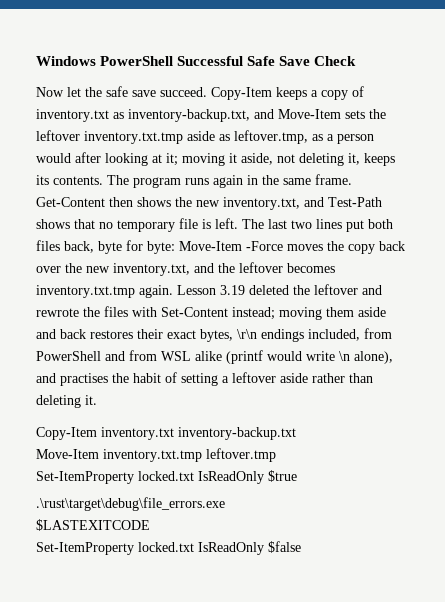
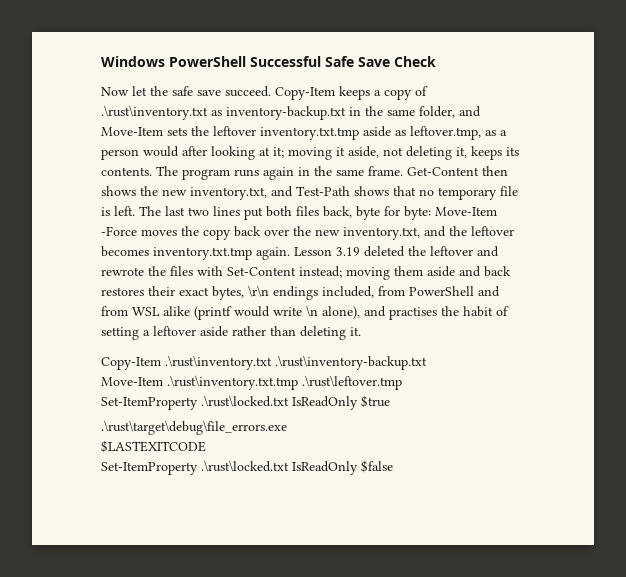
- Copy-Item keeps a copy of inventory.txt as inventory-backup.txt, and Move-Item sets the leftover inventory.txt.tmp aside as leftover.tmp, as a person would after looking at it; moving it aside, not deleting it, keeps its contents.
+ Copy-Item keeps a copy of .\rust\inventory.txt as inventory-backup.txt in the same folder, and Move-Item sets the leftover inventory.txt.tmp aside as leftover.tmp, as a person would after looking at it; moving it aside, not deleting it, keeps its contents.
- Copy-Item inventory.txt inventory-backup.txt
- Move-Item inventory.txt.tmp leftover.tmp
- Set-ItemProperty locked.txt IsReadOnly $true
+ Copy-Item .\rust\inventory.txt .\rust\inventory-backup.txt
+ Move-Item .\rust\inventory.txt.tmp .\rust\leftover.tmp
+ Set-ItemProperty .\rust\locked.txt IsReadOnly $true
- Set-ItemProperty locked.txt IsReadOnly $false
+ Set-ItemProperty .\rust\locked.txt IsReadOnly $false

